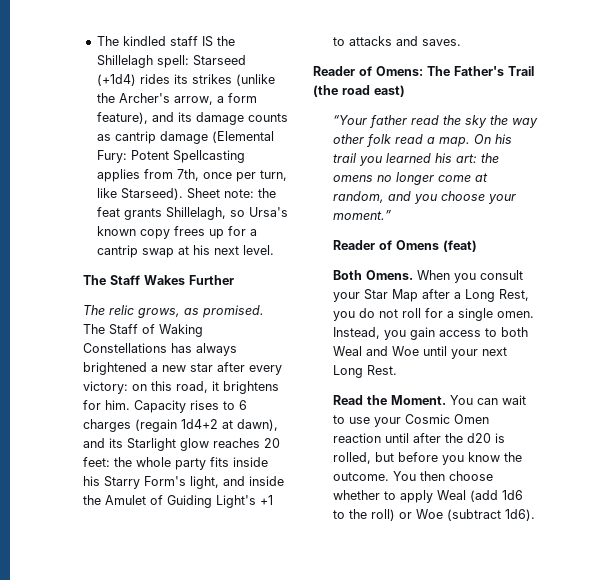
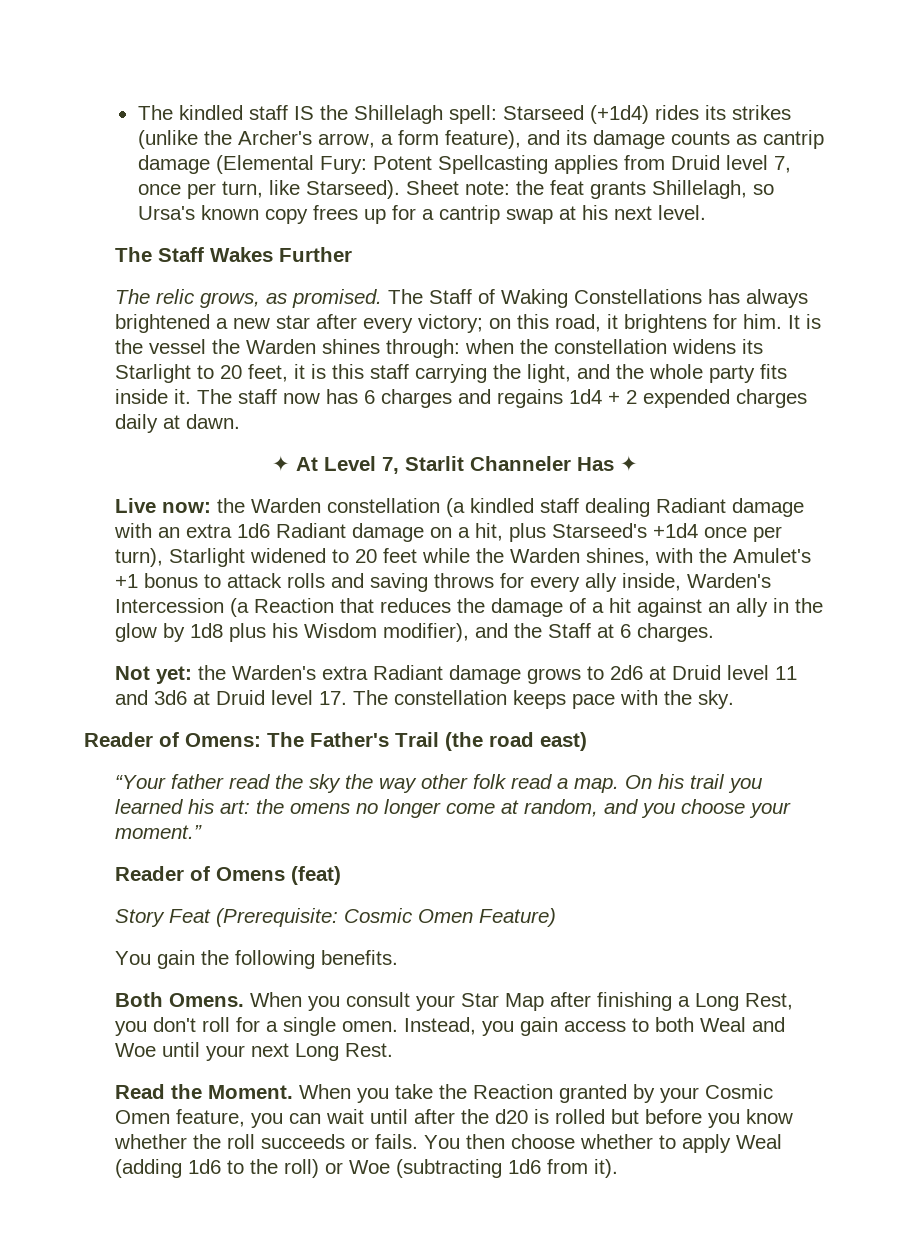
- The kindled staff IS the Shillelagh spell: Starseed (+1d4) rides its strikes (unlike the Archer's arrow, a form feature), and its damage counts as cantrip damage (Elemental Fury: Potent Spellcasting applies from 7th, once per turn, like Starseed).
+ The kindled staff IS the Shillelagh spell: Starseed (+1d4) rides its strikes (unlike the Archer's arrow, a form feature), and its damage counts as cantrip damage (Elemental Fury: Potent Spellcasting applies from Druid level 7, once per turn, like Starseed).
- The Staff of Waking Constellations has always brightened a new star after every victory: on this road, it brightens for him.
+ The Staff of Waking Constellations has always brightened a new star after every victory; on this road, it brightens for him.
- Capacity rises to 6 charges (regain 1d4+2 at dawn), and its Starlight glow reaches 20 feet: the whole party fits inside his Starry Form's light, and inside the Amulet of Guiding Light's +1 to attacks and saves.
+ It is the vessel the Warden shines through: when the constellation widens its Starlight to 20 feet, it is this staff carrying the light, and the whole party fits inside it. The staff now has 6 charges and regains 1d4 + 2 expended charges daily at dawn.
+ ✦ At Level 7, Starlit Channeler Has ✦
+ Live now: the Warden constellation (a kindled staff dealing Radiant damage with an extra 1d6 Radiant damage on a hit, plus Starseed's +1d4 once per turn), Starlight widened to 20 feet while the Warden shines, with the Amulet's +1 bonus to attack rolls and saving throws for every ally inside, Warden's Intercession (a Reaction that reduces the damage of a hit against an ally in the glow by 1d8 plus his Wisdom modifier), and the Staff at 6 charges.
+ Not yet: the Warden's extra Radiant damage grows to 2d6 at Druid level 11 and 3d6 at Druid level 17. The constellation keeps pace with the sky.
+ Story Feat (Prerequisite: Cosmic Omen Feature)
+ You gain the following benefits.
- When you consult your Star Map after a Long Rest, you do not roll for a single omen.
+ When you consult your Star Map after finishing a Long Rest, you don't roll for a single omen.
- You can wait to use your Cosmic Omen reaction until after the d20 is rolled, but before you know the outcome.
+ When you take the Reaction granted by your Cosmic Omen feature, you can wait until after the d20 is rolled but before you know whether the roll succeeds or fails.
- You then choose whether to apply Weal (add 1d6 to the roll) or Woe (subtract 1d6).
+ You then choose whether to apply Weal (adding 1d6 to the roll) or Woe (subtracting 1d6 from it).

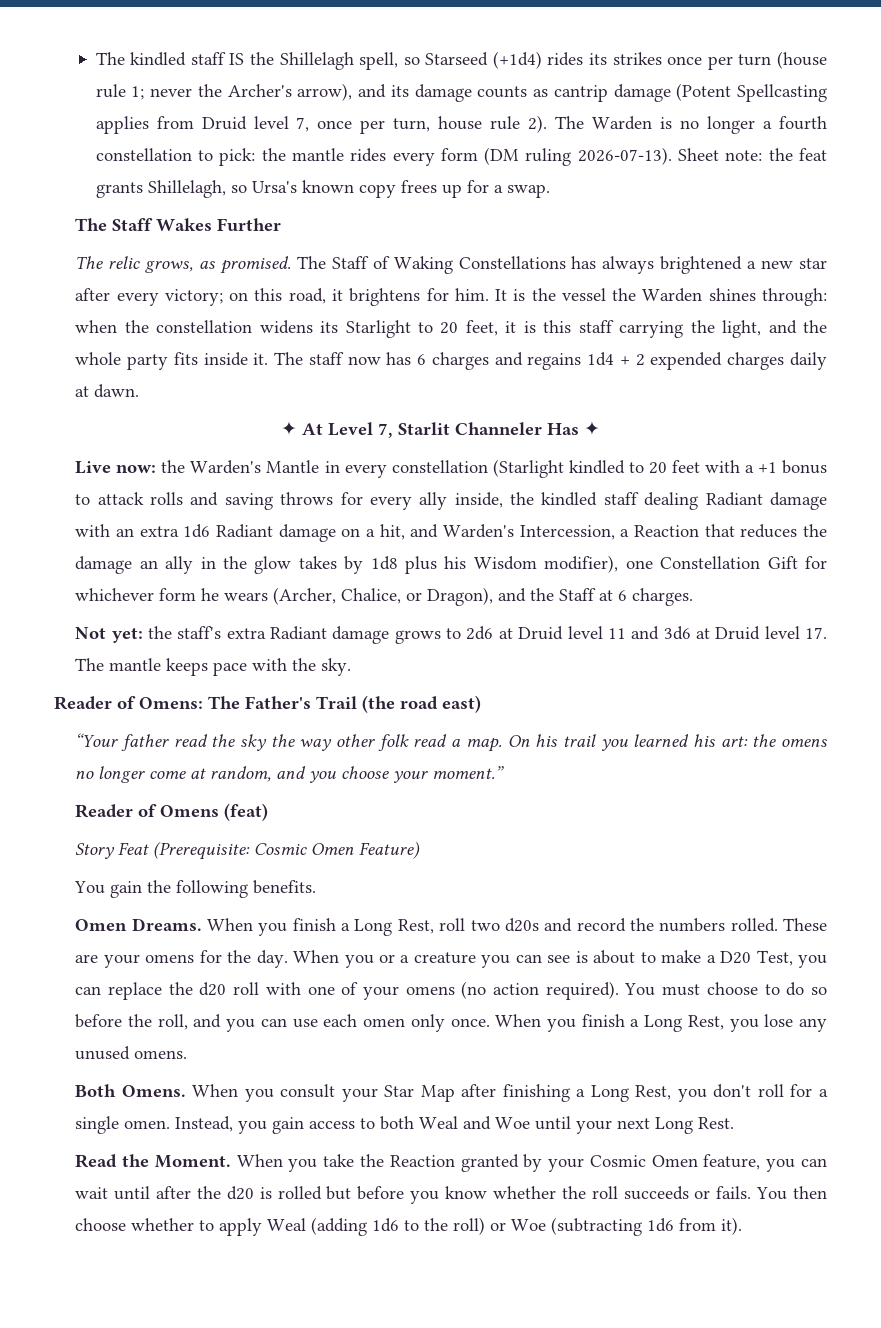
- The kindled staff IS the Shillelagh spell: Starseed (+1d4) rides its strikes (unlike the Archer's arrow, a form feature), and its damage counts as cantrip damage (Elemental Fury: Potent Spellcasting applies from Druid level 7, once per turn, like Starseed).
+ The kindled staff IS the Shillelagh spell, so Starseed (+1d4) rides its strikes once per turn (house rule 1; never the Archer's arrow), and its damage counts as cantrip damage (Potent Spellcasting applies from Druid level 7, once per turn, house rule 2). The Warden is no longer a fourth constellation to pick: the mantle rides every form (DM ruling 2026-07-13).
- Sheet note: the feat grants Shillelagh, so Ursa's known copy frees up for a cantrip swap at his next level.
+ Sheet note: the feat grants Shillelagh, so Ursa's known copy frees up for a swap.
- Live now: the Warden constellation (a kindled staff dealing Radiant damage with an extra 1d6 Radiant damage on a hit, plus Starseed's +1d4 once per turn), Starlight widened to 20 feet while the Warden shines, with the Amulet's +1 bonus to attack rolls and saving throws for every ally inside, Warden's Intercession (a Reaction that reduces the damage of a hit against an ally in the glow by 1d8 plus his Wisdom modifier), and the Staff at 6 charges.
+ Live now: the Warden's Mantle in every constellation (Starlight kindled to 20 feet with a +1 bonus to attack rolls and saving throws for every ally inside, the kindled staff dealing Radiant damage with an extra 1d6 Radiant damage on a hit, and Warden's Intercession, a Reaction that reduces the damage an ally in the glow takes by 1d8 plus his Wisdom modifier), one Constellation Gift for whichever form he wears (Archer, Chalice, or Dragon), and the Staff at 6 charges.
- Not yet: the Warden's extra Radiant damage grows to 2d6 at Druid level 11 and 3d6 at Druid level 17. The constellation keeps pace with the sky.
+ Not yet: the staff's extra Radiant damage grows to 2d6 at Druid level 11 and 3d6 at Druid level 17. The mantle keeps pace with the sky.
+ Omen Dreams. When you finish a Long Rest, roll two d20s and record the numbers rolled. These are your omens for the day. When you or a creature you can see is about to make a D20 Test, you can replace the d20 roll with one of your omens (no action required). You must choose to do so before the roll, and you can use each omen only once. When you finish a Long Rest, you lose any unused omens.

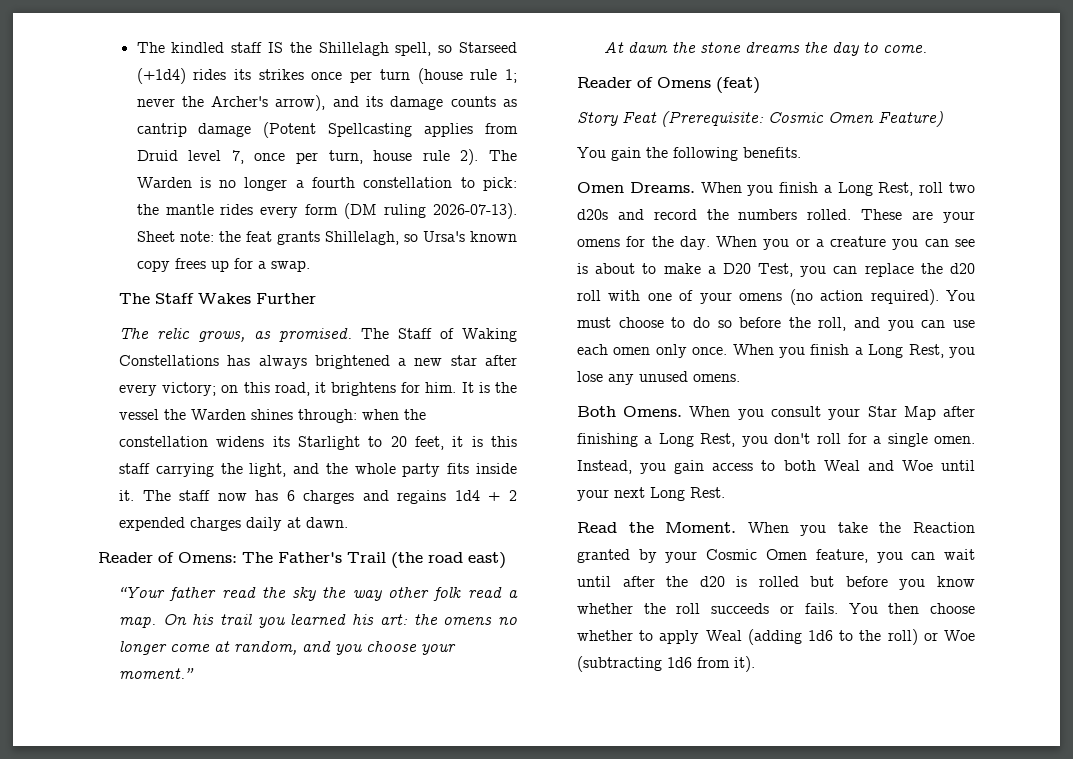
- ✦ At Level 7, Starlit Channeler Has ✦
- Live now: the Warden's Mantle in every constellation (Starlight kindled to 20 feet with a +1 bonus to attack rolls and saving throws for every ally inside, the kindled staff dealing Radiant damage with an extra 1d6 Radiant damage on a hit, and Warden's Intercession, a Reaction that reduces the damage an ally in the glow takes by 1d8 plus his Wisdom modifier), one Constellation Gift for whichever form he wears (Archer, Chalice, or Dragon), and the Staff at 6 charges.
- Not yet: the staff's extra Radiant damage grows to 2d6 at Druid level 11 and 3d6 at Druid level 17. The mantle keeps pace with the sky.
+ At dawn the stone dreams the day to come.

